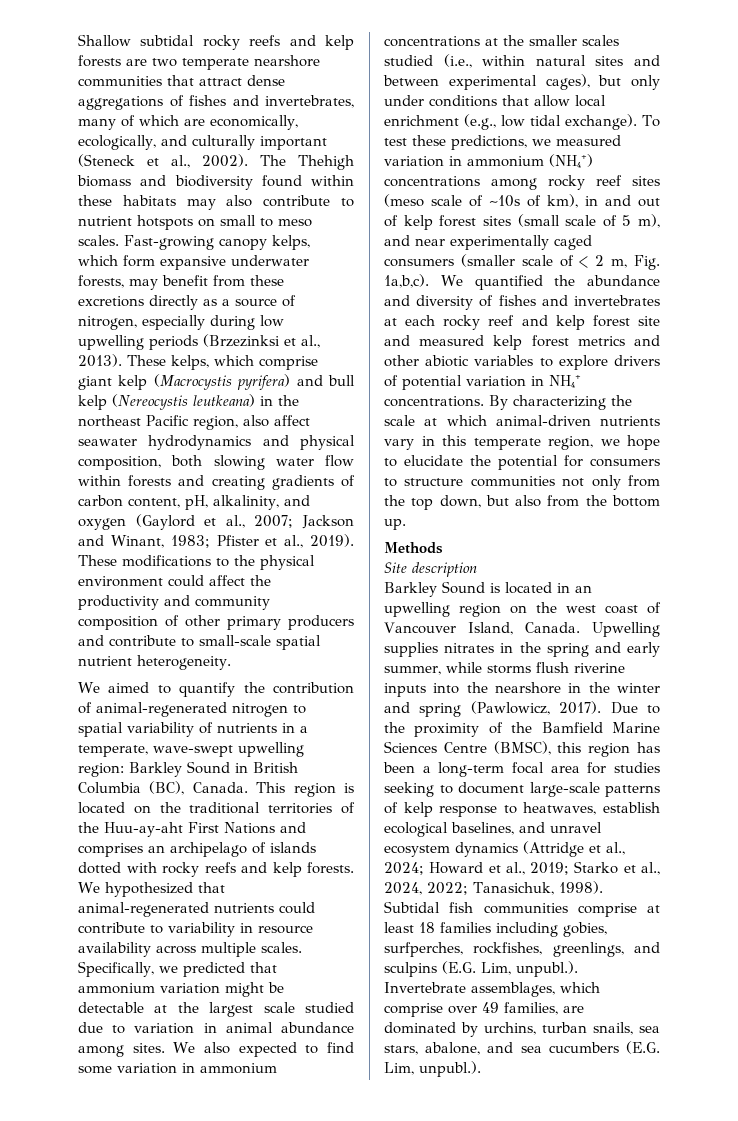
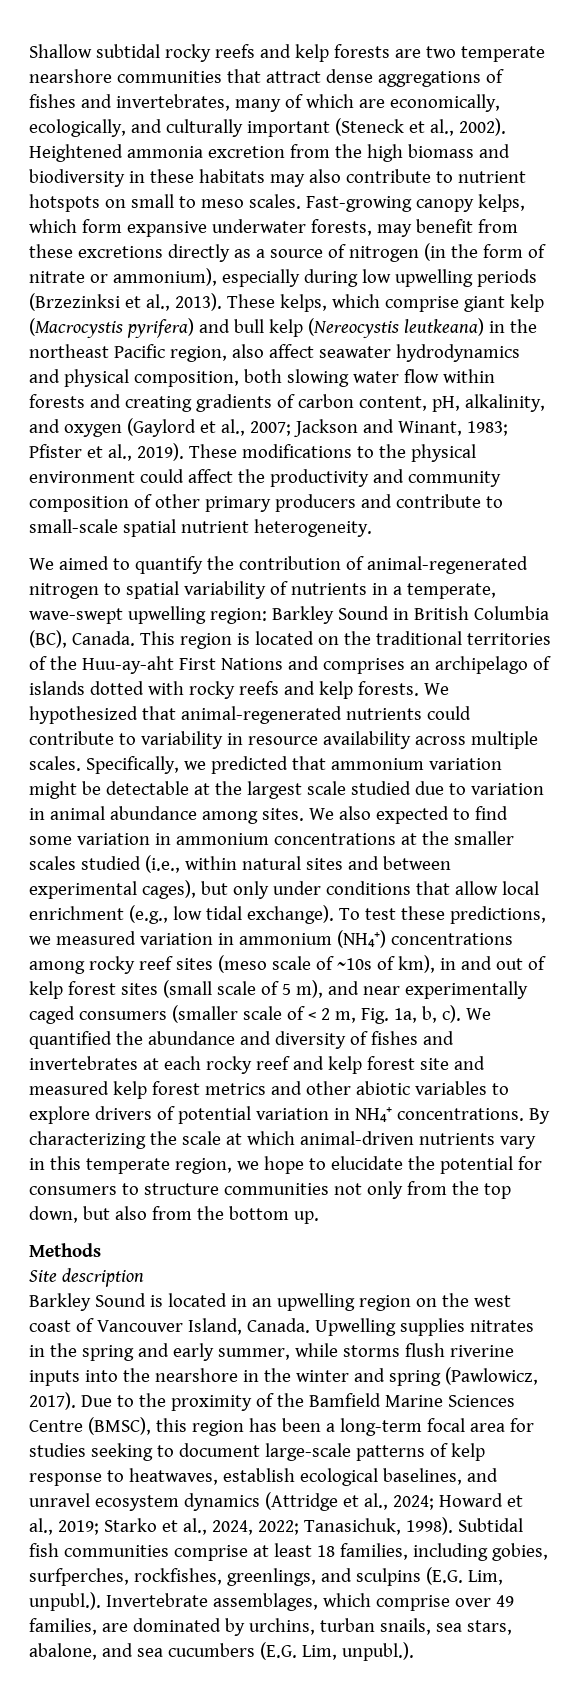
- The Thehigh biomass and biodiversity found within these habitats may also contribute to nutrient hotspots on small to meso scales.
+ Heightened ammonia excretion from the high biomass and biodiversity in these habitats may also contribute to nutrient hotspots on small to meso scales.
- Fast-growing canopy kelps, which form expansive underwater forests, may benefit from these excretions directly as a source of nitrogen, especially during low upwelling periods (Brzezinksi et al., 2013).
+ Fast-growing canopy kelps, which form expansive underwater forests, may benefit from these excretions directly as a source of nitrogen (in the form of nitrate or ammonium), especially during low upwelling periods (Brzezinksi et al., 2013).
- To test these predictions, we measured variation in ammonium (NH₄⁺) concentrations among rocky reef sites (meso scale of ~10s of km), in and out of kelp forest sites (small scale of 5 m), and near experimentally caged consumers (smaller scale of < 2 m, Fig. 1a,b,c).
+ To test these predictions, we measured variation in ammonium (NH₄⁺) concentrations among rocky reef sites (meso scale of ~10s of km), in and out of kelp forest sites (small scale of 5 m), and near experimentally caged consumers (smaller scale of < 2 m, Fig. 1a, b, c).
- Subtidal fish communities comprise at least 18 families including gobies, surfperches, rockfishes, greenlings, and sculpins (E.G. Lim, unpubl.). Invertebrate assemblages, which comprise over 49 families, are dominated by urchins, turban snails, sea stars, abalone, and sea cucumbers (E.G. Lim, unpubl.).
+ Subtidal fish communities comprise at least 18 families, including gobies, surfperches, rockfishes, greenlings, and sculpins (E.G. Lim, unpubl.). Invertebrate assemblages, which comprise over 49 families, are dominated by urchins, turban snails, sea stars, abalone, and sea cucumbers (E.G. Lim, unpubl.).

